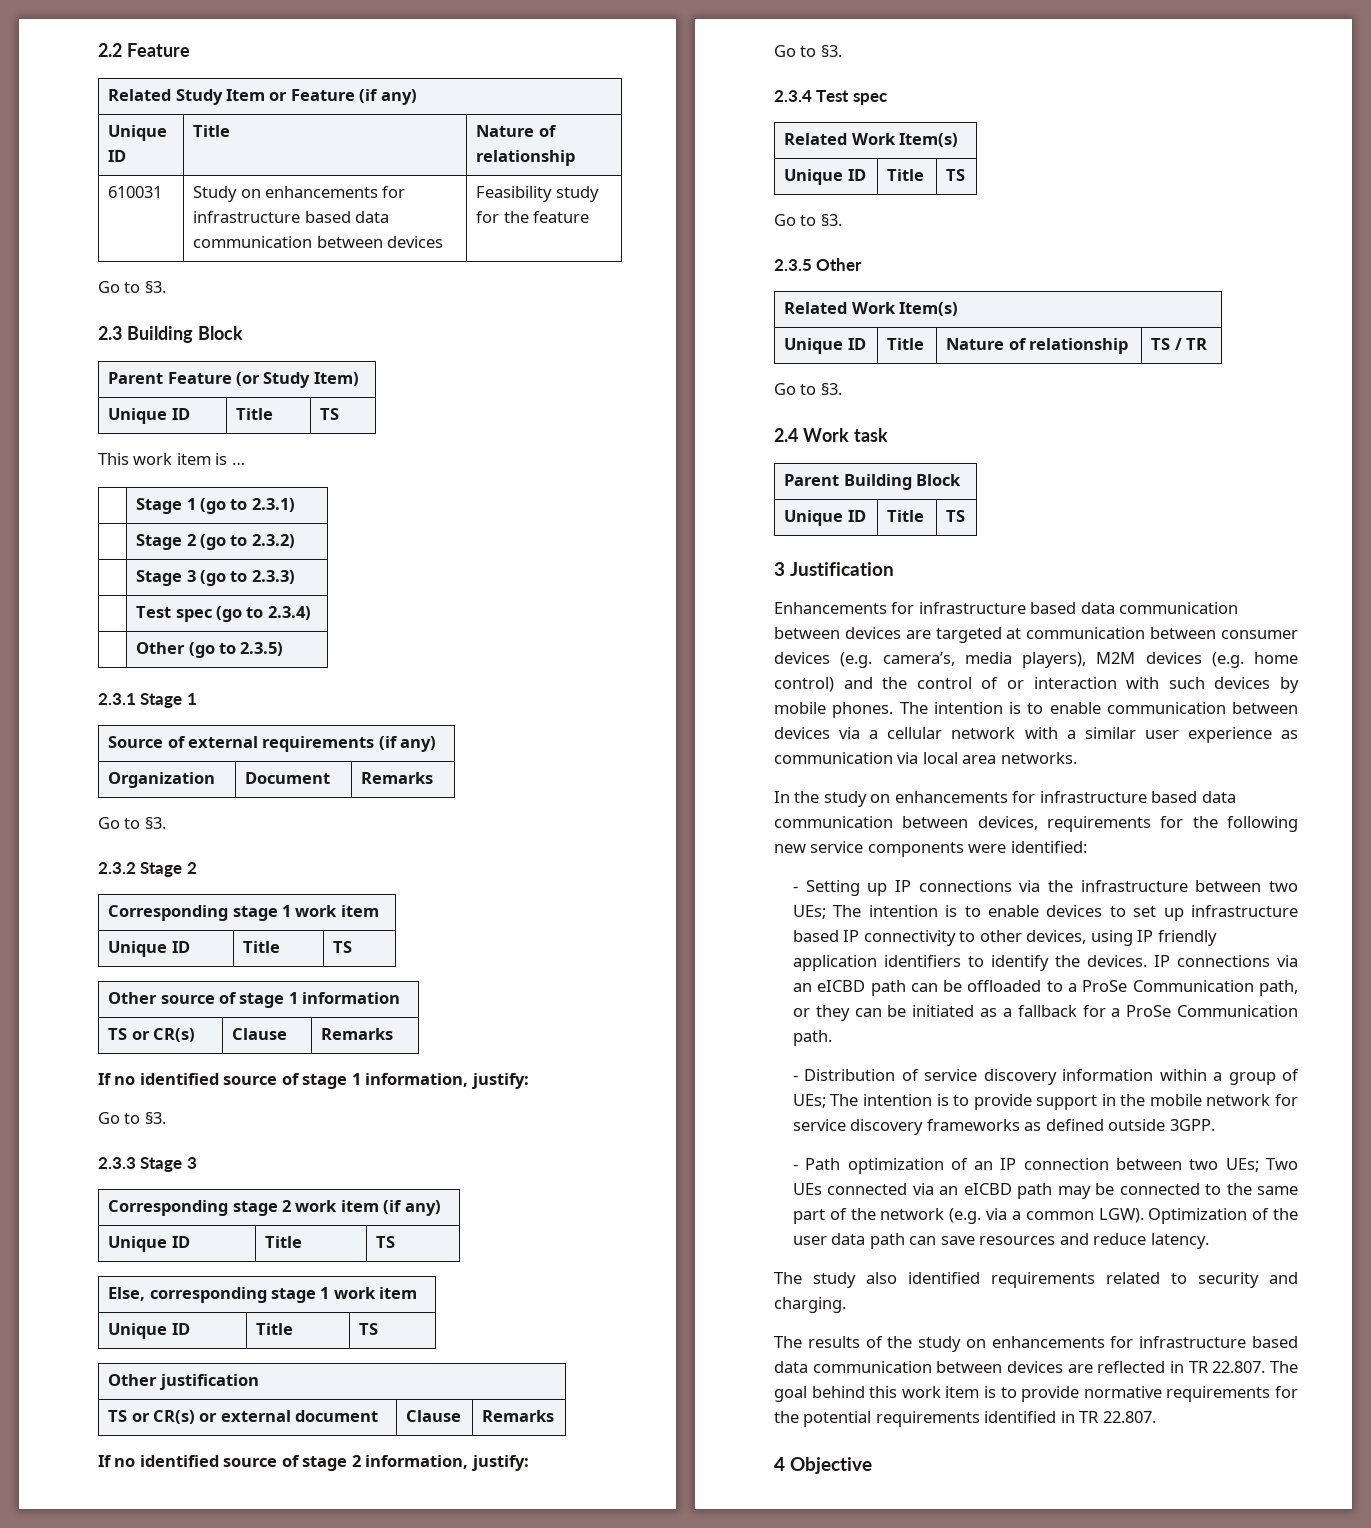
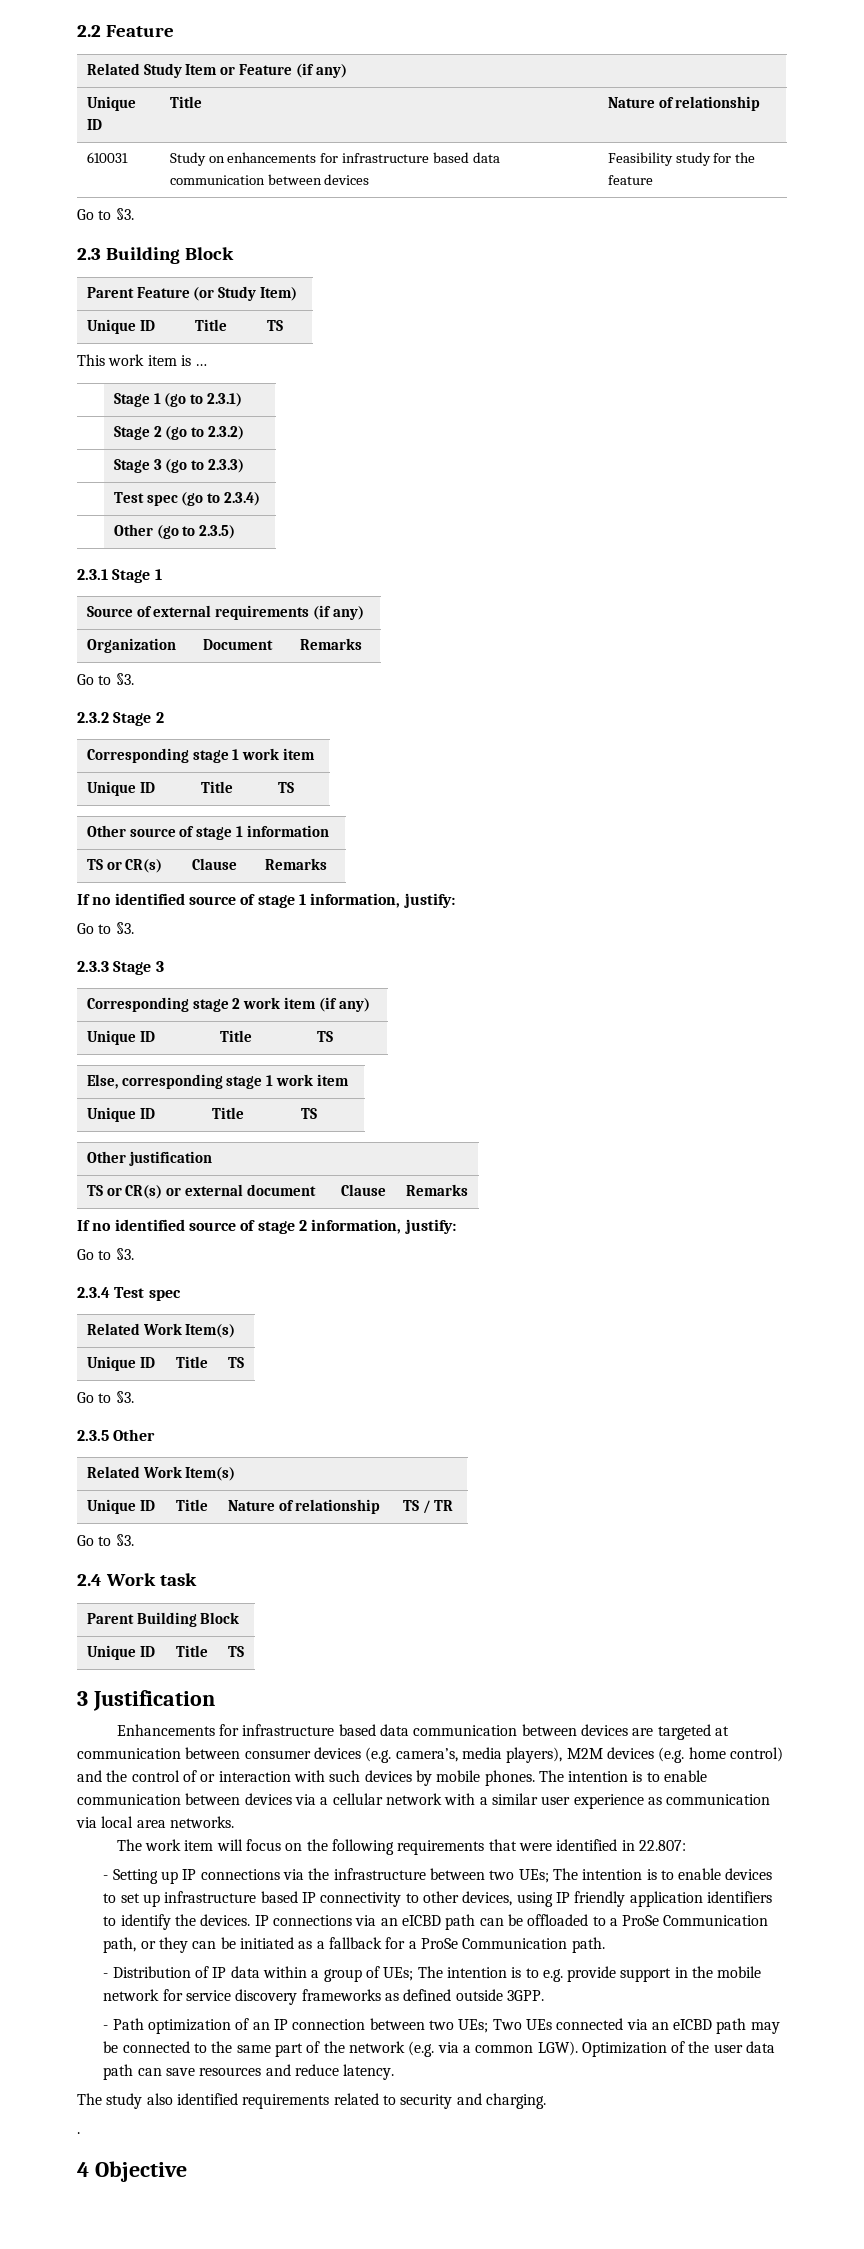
- In the study on enhancements for infrastructure based data communication between devices, requirements for the following new service components were identified:
+ The work item will focus on the following requirements that were identified in 22.807:
- - Distribution of service discovery information within a group of UEs; The intention is to provide support in the mobile network for service discovery frameworks as defined outside 3GPP.
+ - Distribution of IP data within a group of UEs; The intention is to e.g. provide support in the mobile network for service discovery frameworks as defined outside 3GPP.
- The results of the study on enhancements for infrastructure based data communication between devices are reflected in TR 22.807. The goal behind this work item is to provide normative requirements for the potential requirements identified in TR 22.807.
+ .

